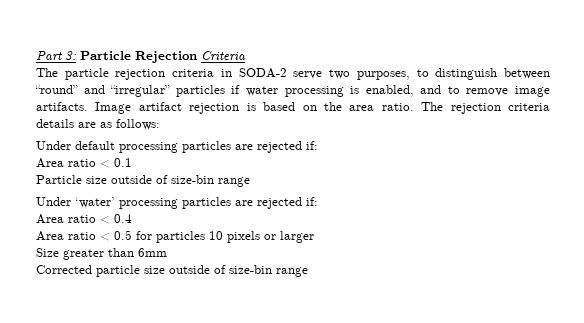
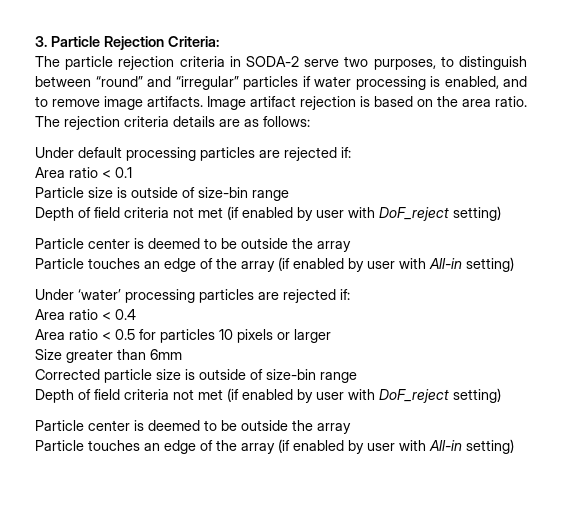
- Part 3: Particle Rejection Criteria
+ 3. Particle Rejection Criteria:
- Particle size outside of size-bin range
+ Particle size is outside of size-bin range
+ Depth of field criteria not met (if enabled by user with DoF_reject setting)
+ Particle center is deemed to be outside the array
+ Particle touches an edge of the array (if enabled by user with All-in setting)
- Corrected particle size outside of size-bin range
+ Corrected particle size is outside of size-bin range
+ Depth of field criteria not met (if enabled by user with DoF_reject setting)
+ Particle center is deemed to be outside the array
+ Particle touches an edge of the array (if enabled by user with All-in setting)

